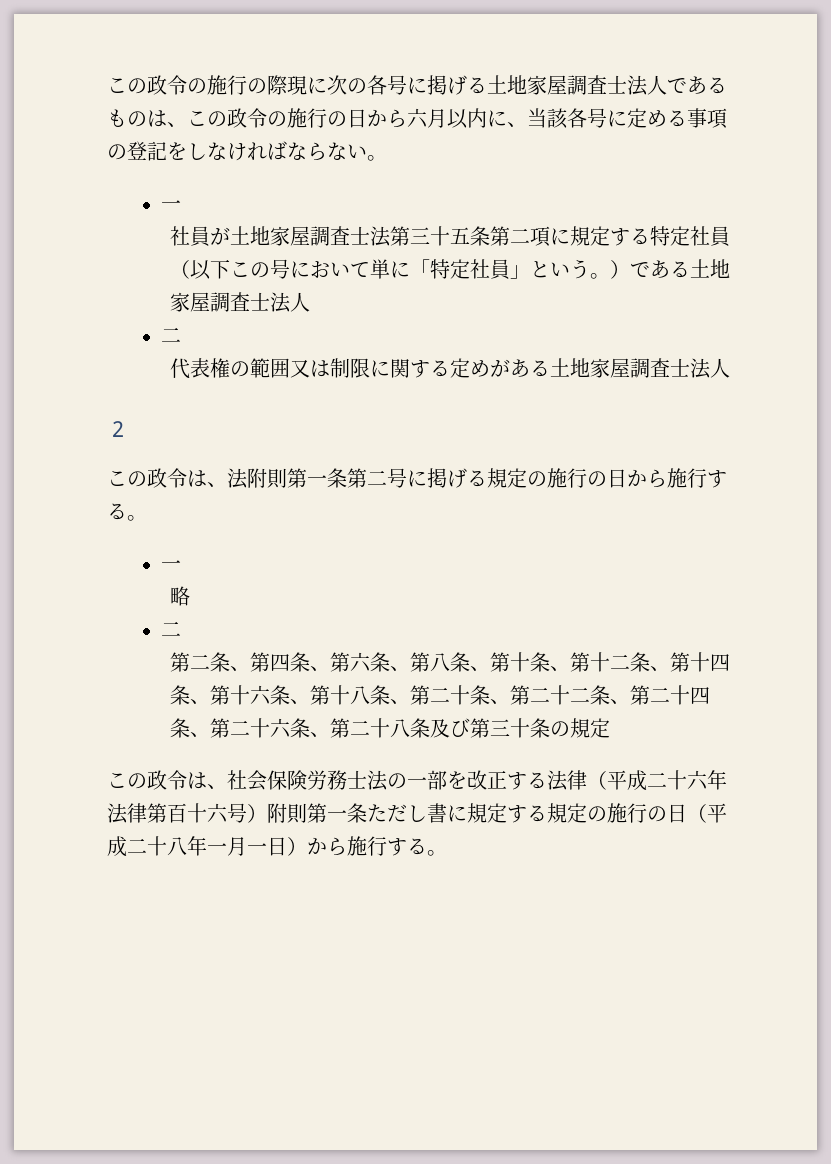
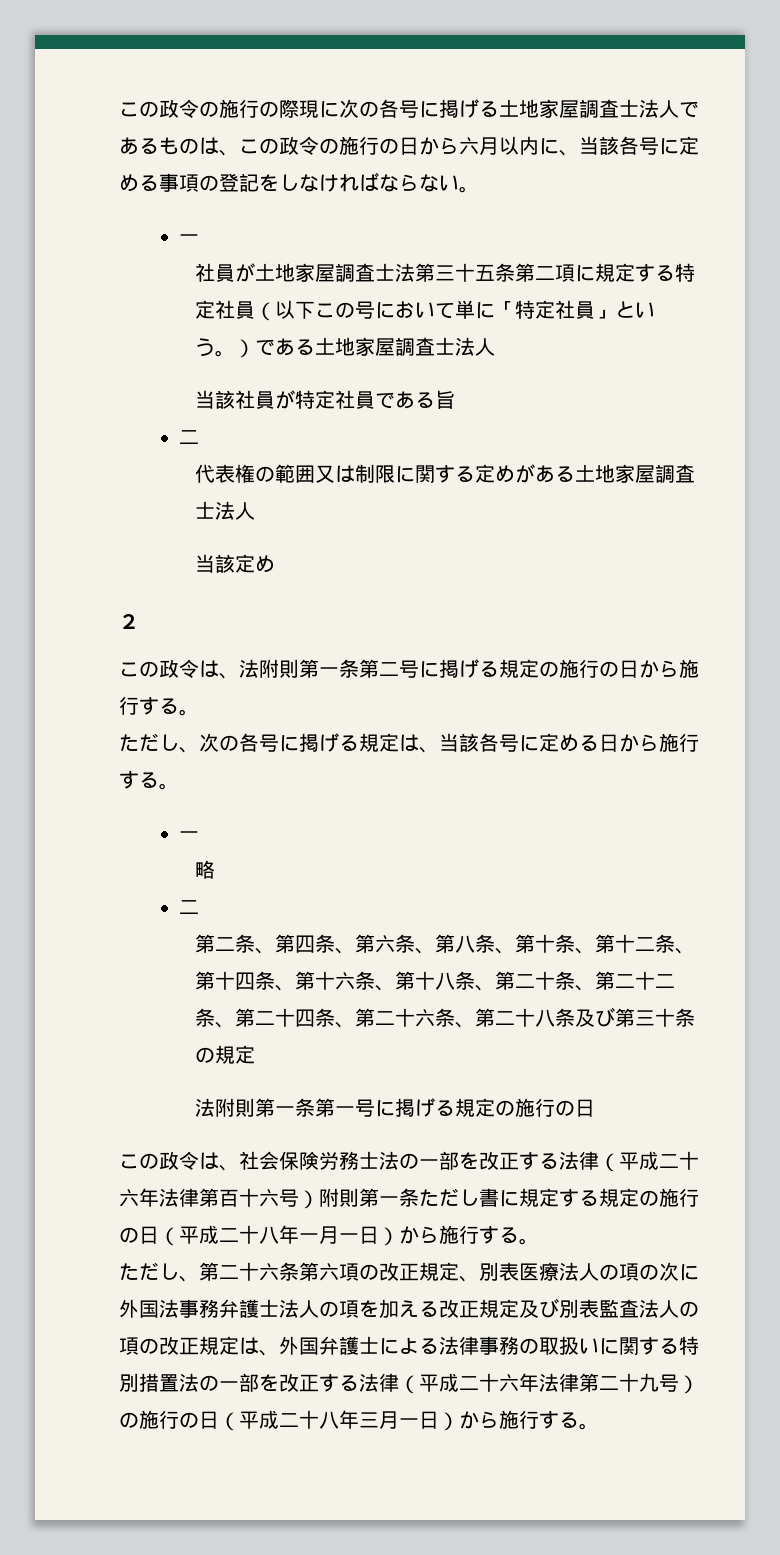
+ 当該社員が特定社員である旨
+ 当該定め
+ ただし、次の各号に掲げる規定は、当該各号に定める日から施行する。
+ 法附則第一条第一号に掲げる規定の施行の日
+ ただし、第二十六条第六項の改正規定、別表医療法人の項の次に外国法事務弁護士法人の項を加える改正規定及び別表監査法人の項の改正規定は、外国弁護士による法律事務の取扱いに関する特別措置法の一部を改正する法律（平成二十六年法律第二十九号）の施行の日（平成二十八年三月一日）から施行する。

